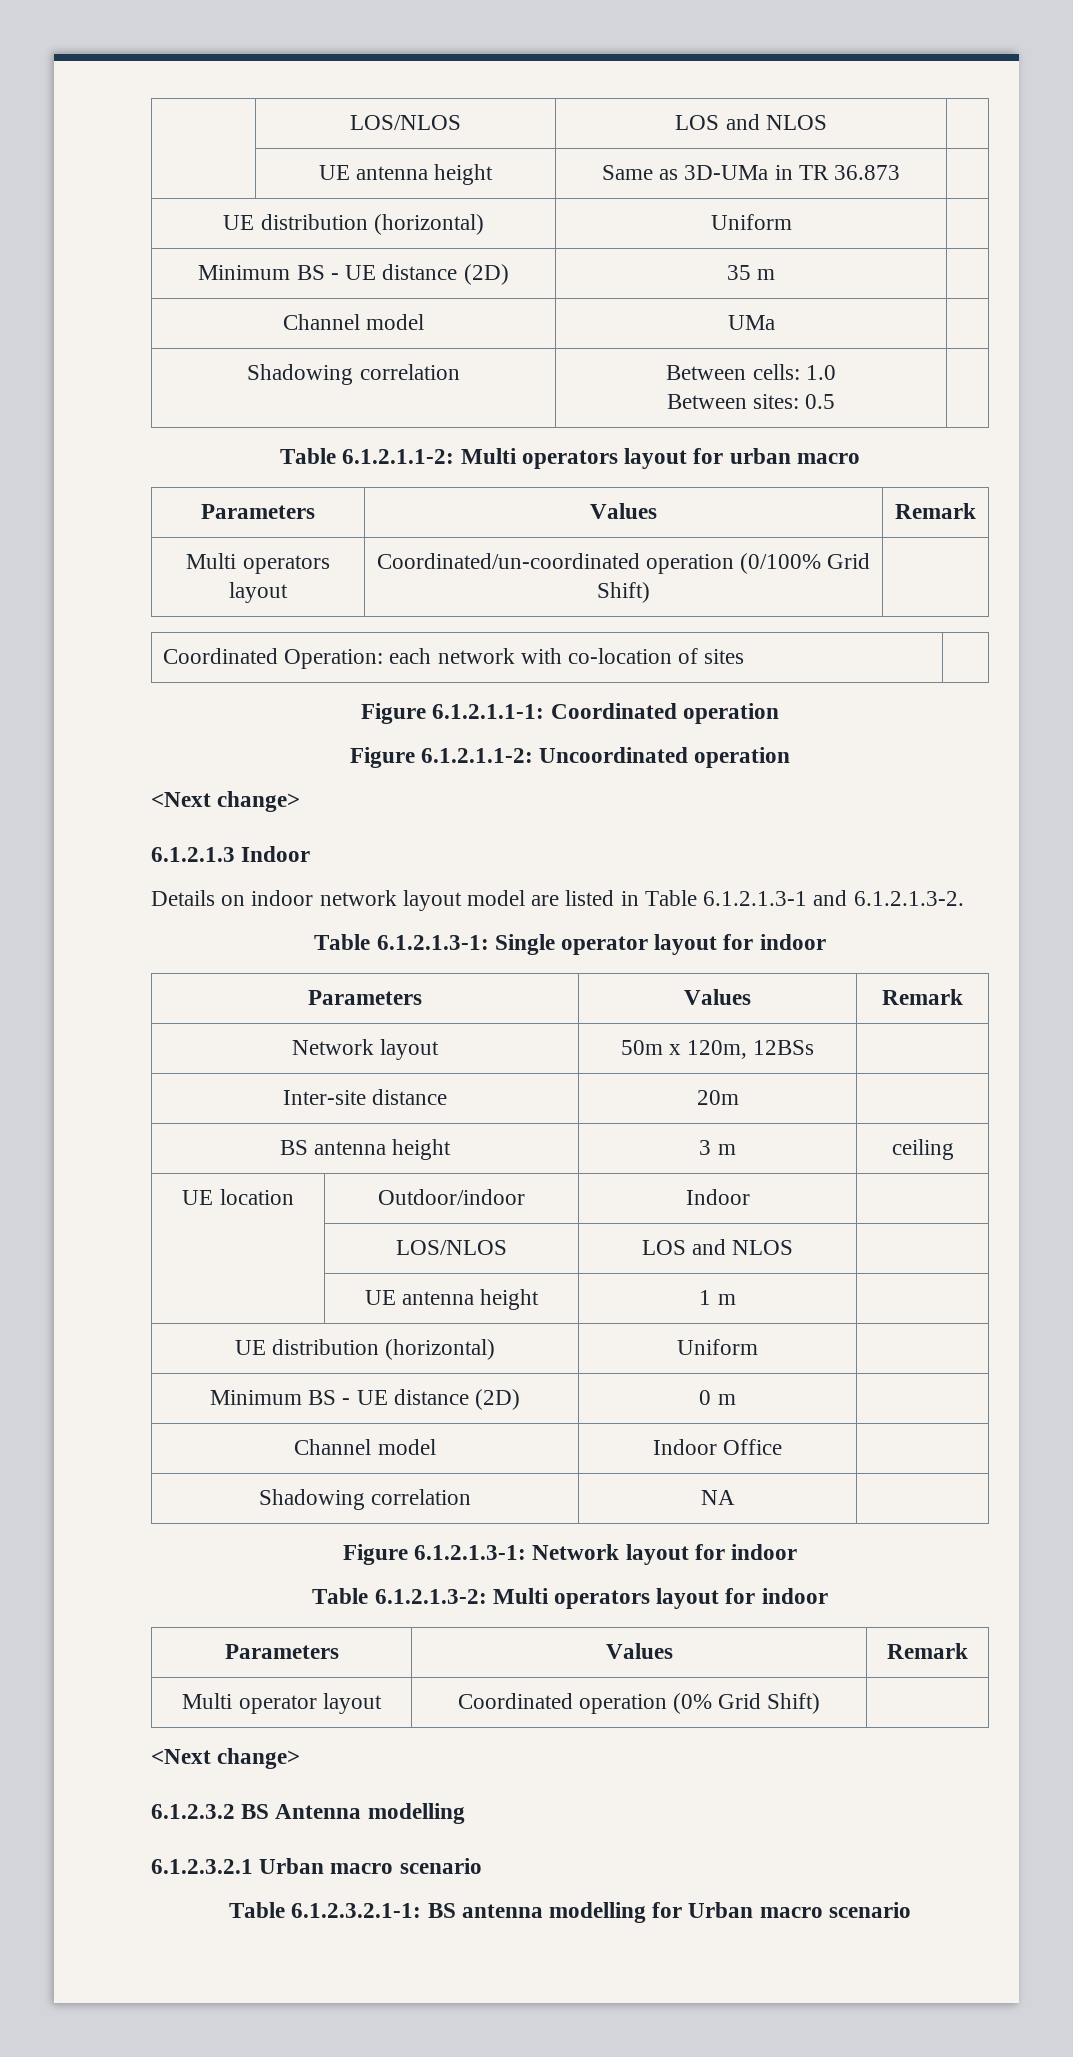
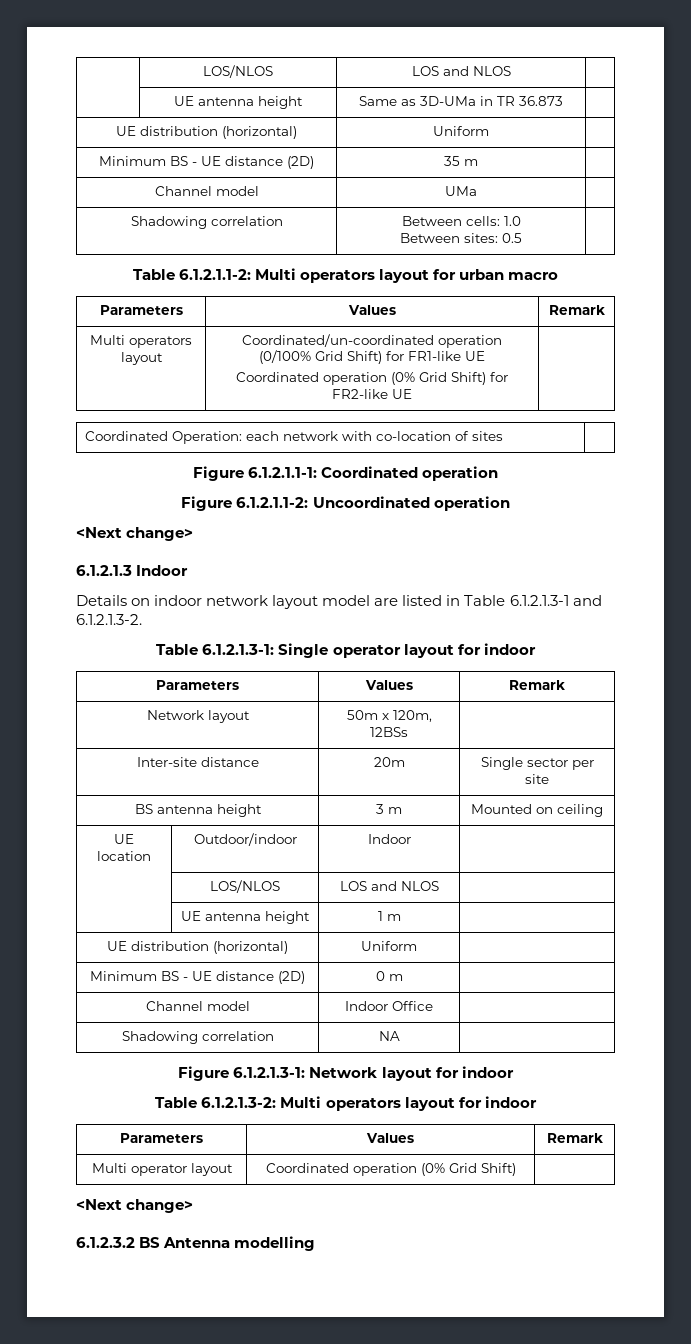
- Multi operators layout | Coordinated/un-coordinated operation (0/100% Grid Shift) |
+ Multi operators layout | Coordinated/un-coordinated operation (0/100% Grid Shift) for FR1-like UE
+ Coordinated operation (0% Grid Shift) for FR2-like UE |
- Inter-site distance | 20m |
+ Inter-site distance | 20m | Single sector per site
- BS antenna height | 3 m | ceiling
+ BS antenna height | 3 m | Mounted on ceiling
- 6.1.2.3.2.1 Urban macro scenario
- Table 6.1.2.3.2.1-1: BS antenna modelling for Urban macro scenario

